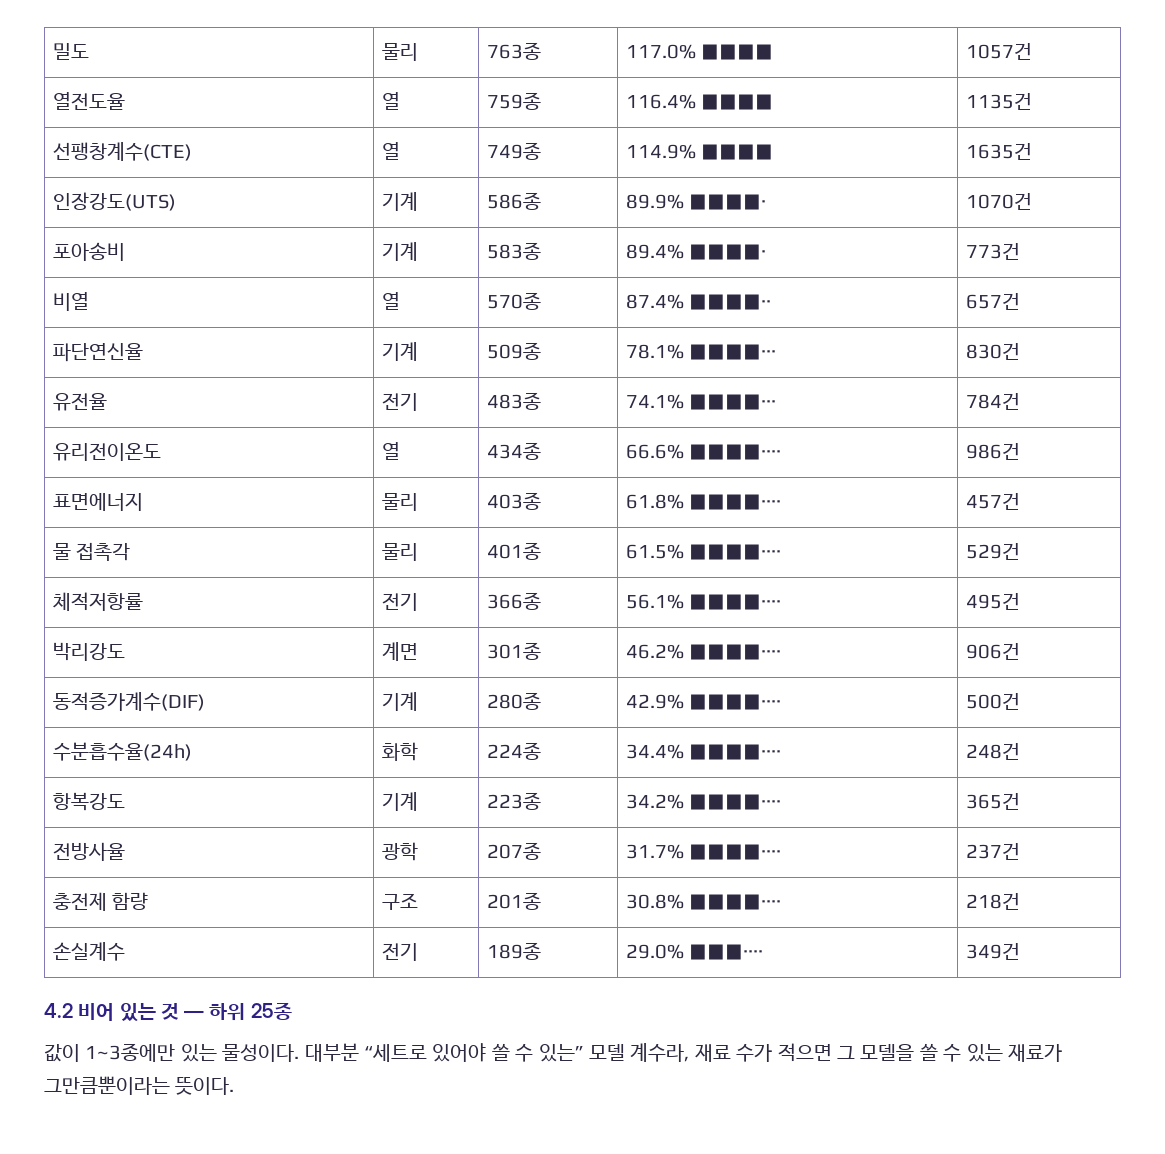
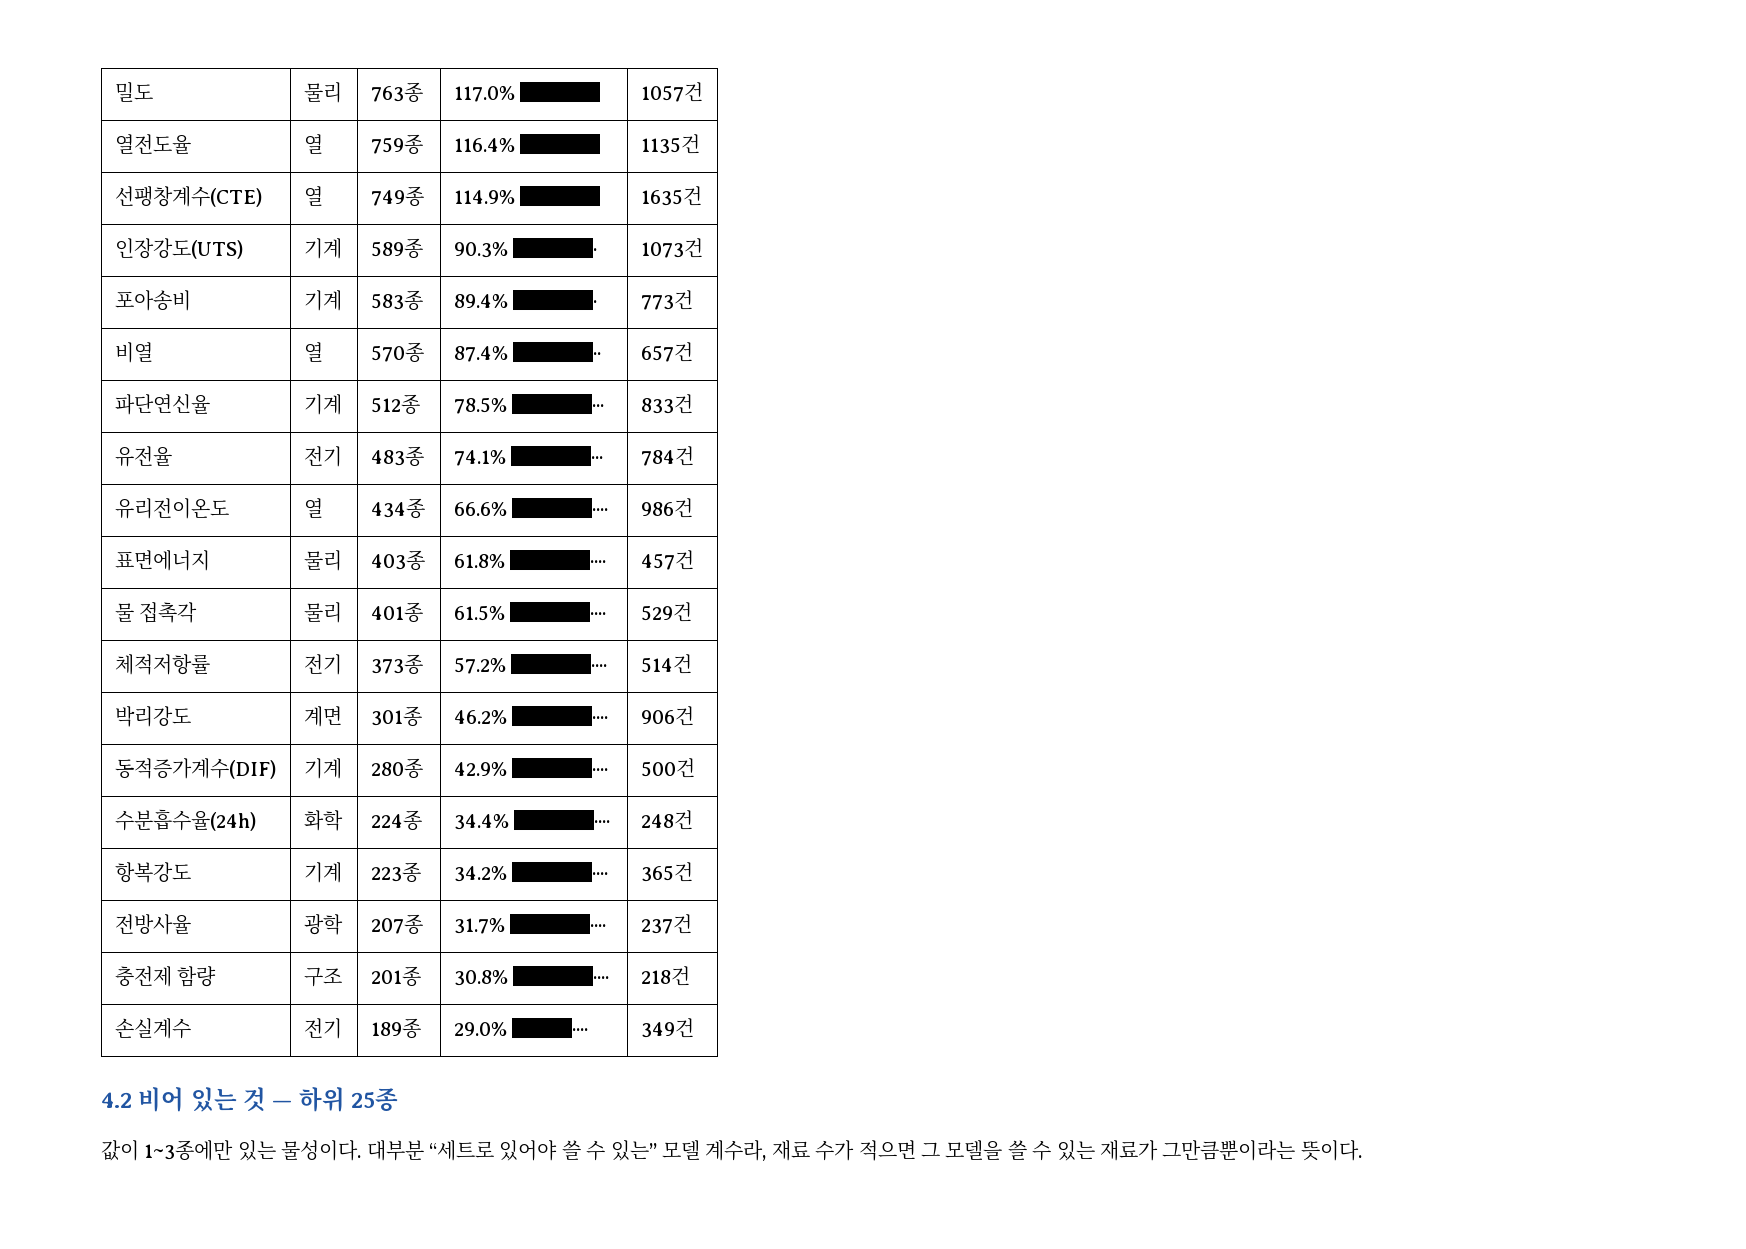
- 인장강도(UTS) | 기계 | 586종 | 89.9% ████· | 1070건
+ 인장강도(UTS) | 기계 | 589종 | 90.3% ████· | 1073건
- 파단연신율 | 기계 | 509종 | 78.1% ████··· | 830건
+ 파단연신율 | 기계 | 512종 | 78.5% ████··· | 833건
- 체적저항률 | 전기 | 366종 | 56.1% ████···· | 495건
+ 체적저항률 | 전기 | 373종 | 57.2% ████···· | 514건

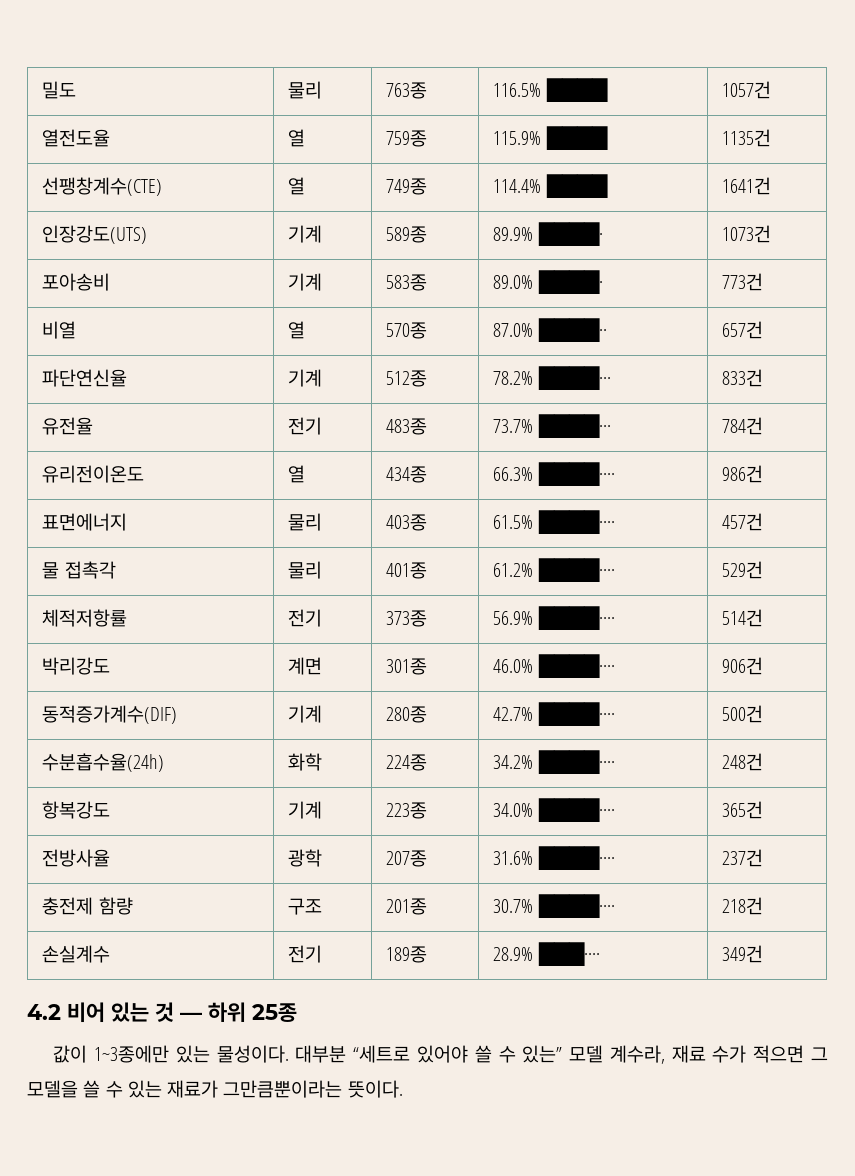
- 밀도 | 물리 | 763종 | 117.0% ████ | 1057건
+ 밀도 | 물리 | 763종 | 116.5% ████ | 1057건
- 열전도율 | 열 | 759종 | 116.4% ████ | 1135건
+ 열전도율 | 열 | 759종 | 115.9% ████ | 1135건
- 선팽창계수(CTE) | 열 | 749종 | 114.9% ████ | 1635건
+ 선팽창계수(CTE) | 열 | 749종 | 114.4% ████ | 1641건
- 인장강도(UTS) | 기계 | 589종 | 90.3% ████· | 1073건
+ 인장강도(UTS) | 기계 | 589종 | 89.9% ████· | 1073건
- 포아송비 | 기계 | 583종 | 89.4% ████· | 773건
+ 포아송비 | 기계 | 583종 | 89.0% ████· | 773건
- 비열 | 열 | 570종 | 87.4% ████·· | 657건
+ 비열 | 열 | 570종 | 87.0% ████·· | 657건
- 파단연신율 | 기계 | 512종 | 78.5% ████··· | 833건
+ 파단연신율 | 기계 | 512종 | 78.2% ████··· | 833건
- 유전율 | 전기 | 483종 | 74.1% ████··· | 784건
+ 유전율 | 전기 | 483종 | 73.7% ████··· | 784건
- 유리전이온도 | 열 | 434종 | 66.6% ████···· | 986건
+ 유리전이온도 | 열 | 434종 | 66.3% ████···· | 986건
- 표면에너지 | 물리 | 403종 | 61.8% ████···· | 457건
+ 표면에너지 | 물리 | 403종 | 61.5% ████···· | 457건
- 물 접촉각 | 물리 | 401종 | 61.5% ████···· | 529건
+ 물 접촉각 | 물리 | 401종 | 61.2% ████···· | 529건
- 체적저항률 | 전기 | 373종 | 57.2% ████···· | 514건
+ 체적저항률 | 전기 | 373종 | 56.9% ████···· | 514건
- 박리강도 | 계면 | 301종 | 46.2% ████···· | 906건
+ 박리강도 | 계면 | 301종 | 46.0% ████···· | 906건
- 동적증가계수(DIF) | 기계 | 280종 | 42.9% ████···· | 500건
+ 동적증가계수(DIF) | 기계 | 280종 | 42.7% ████···· | 500건
- 수분흡수율(24h) | 화학 | 224종 | 34.4% ████···· | 248건
+ 수분흡수율(24h) | 화학 | 224종 | 34.2% ████···· | 248건
- 항복강도 | 기계 | 223종 | 34.2% ████···· | 365건
+ 항복강도 | 기계 | 223종 | 34.0% ████···· | 365건
- 전방사율 | 광학 | 207종 | 31.7% ████···· | 237건
+ 전방사율 | 광학 | 207종 | 31.6% ████···· | 237건
- 충전제 함량 | 구조 | 201종 | 30.8% ████···· | 218건
+ 충전제 함량 | 구조 | 201종 | 30.7% ████···· | 218건
- 손실계수 | 전기 | 189종 | 29.0% ███···· | 349건
+ 손실계수 | 전기 | 189종 | 28.9% ███···· | 349건

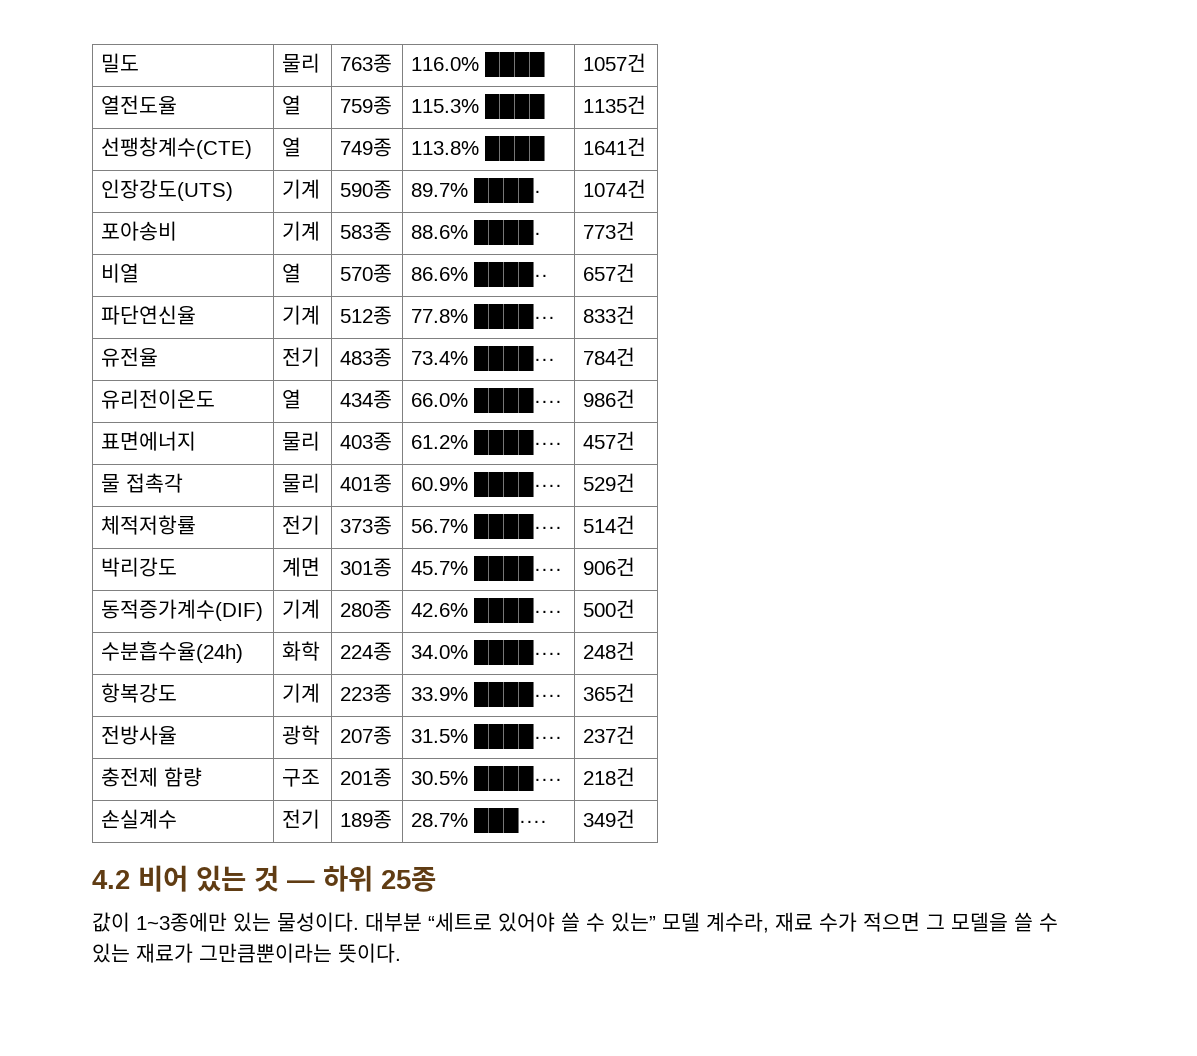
- 밀도 | 물리 | 763종 | 116.5% ████ | 1057건
+ 밀도 | 물리 | 763종 | 116.0% ████ | 1057건
- 열전도율 | 열 | 759종 | 115.9% ████ | 1135건
+ 열전도율 | 열 | 759종 | 115.3% ████ | 1135건
- 선팽창계수(CTE) | 열 | 749종 | 114.4% ████ | 1641건
+ 선팽창계수(CTE) | 열 | 749종 | 113.8% ████ | 1641건
- 인장강도(UTS) | 기계 | 589종 | 89.9% ████· | 1073건
+ 인장강도(UTS) | 기계 | 590종 | 89.7% ████· | 1074건
- 포아송비 | 기계 | 583종 | 89.0% ████· | 773건
+ 포아송비 | 기계 | 583종 | 88.6% ████· | 773건
- 비열 | 열 | 570종 | 87.0% ████·· | 657건
+ 비열 | 열 | 570종 | 86.6% ████·· | 657건
- 파단연신율 | 기계 | 512종 | 78.2% ████··· | 833건
+ 파단연신율 | 기계 | 512종 | 77.8% ████··· | 833건
- 유전율 | 전기 | 483종 | 73.7% ████··· | 784건
+ 유전율 | 전기 | 483종 | 73.4% ████··· | 784건
- 유리전이온도 | 열 | 434종 | 66.3% ████···· | 986건
+ 유리전이온도 | 열 | 434종 | 66.0% ████···· | 986건
- 표면에너지 | 물리 | 403종 | 61.5% ████···· | 457건
+ 표면에너지 | 물리 | 403종 | 61.2% ████···· | 457건
- 물 접촉각 | 물리 | 401종 | 61.2% ████···· | 529건
+ 물 접촉각 | 물리 | 401종 | 60.9% ████···· | 529건
- 체적저항률 | 전기 | 373종 | 56.9% ████···· | 514건
+ 체적저항률 | 전기 | 373종 | 56.7% ████···· | 514건
- 박리강도 | 계면 | 301종 | 46.0% ████···· | 906건
+ 박리강도 | 계면 | 301종 | 45.7% ████···· | 906건
- 동적증가계수(DIF) | 기계 | 280종 | 42.7% ████···· | 500건
+ 동적증가계수(DIF) | 기계 | 280종 | 42.6% ████···· | 500건
- 수분흡수율(24h) | 화학 | 224종 | 34.2% ████···· | 248건
+ 수분흡수율(24h) | 화학 | 224종 | 34.0% ████···· | 248건
- 항복강도 | 기계 | 223종 | 34.0% ████···· | 365건
+ 항복강도 | 기계 | 223종 | 33.9% ████···· | 365건
- 전방사율 | 광학 | 207종 | 31.6% ████···· | 237건
+ 전방사율 | 광학 | 207종 | 31.5% ████···· | 237건
- 충전제 함량 | 구조 | 201종 | 30.7% ████···· | 218건
+ 충전제 함량 | 구조 | 201종 | 30.5% ████···· | 218건
- 손실계수 | 전기 | 189종 | 28.9% ███···· | 349건
+ 손실계수 | 전기 | 189종 | 28.7% ███···· | 349건

